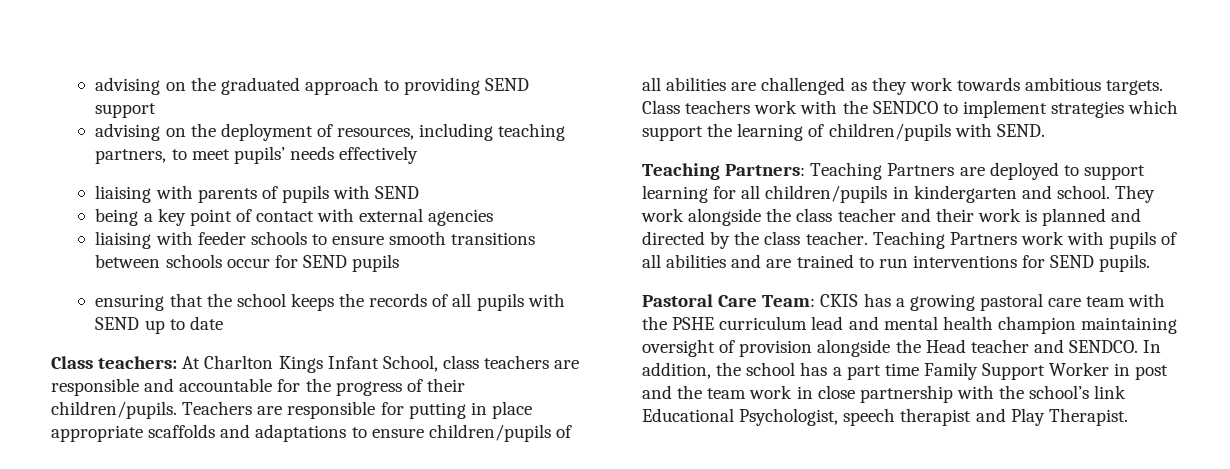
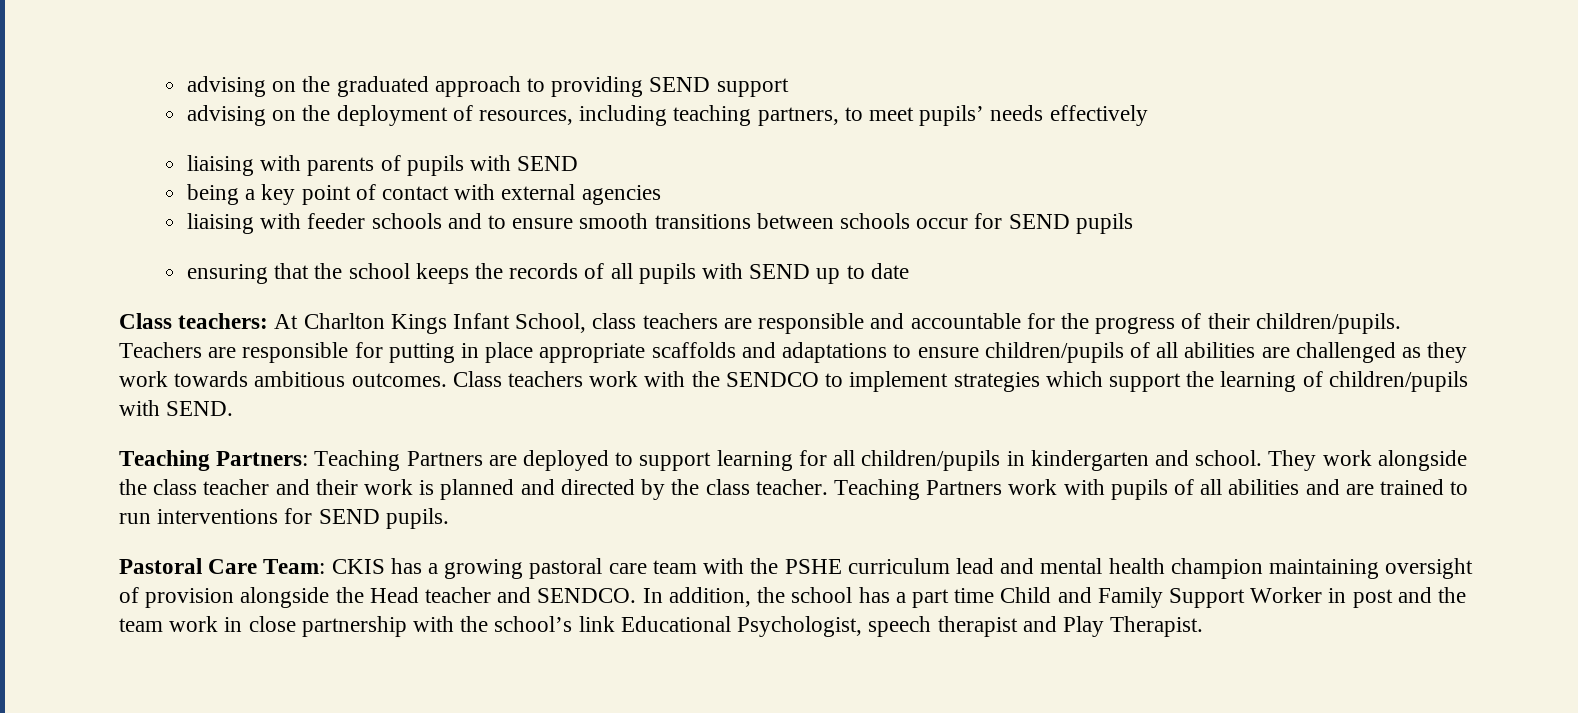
- liaising with feeder schools to ensure smooth transitions between schools occur for SEND pupils
+ liaising with feeder schools and to ensure smooth transitions between schools occur for SEND pupils
- Teachers are responsible for putting in place appropriate scaffolds and adaptations to ensure children/pupils of all abilities are challenged as they work towards ambitious targets.
+ Teachers are responsible for putting in place appropriate scaffolds and adaptations to ensure children/pupils of all abilities are challenged as they work towards ambitious outcomes.
- In addition, the school has a part time Family Support Worker in post and the team work in close partnership with the school’s link Educational Psychologist, speech therapist and Play Therapist.
+ In addition, the school has a part time Child and Family Support Worker in post and the team work in close partnership with the school’s link Educational Psychologist, speech therapist and Play Therapist.

